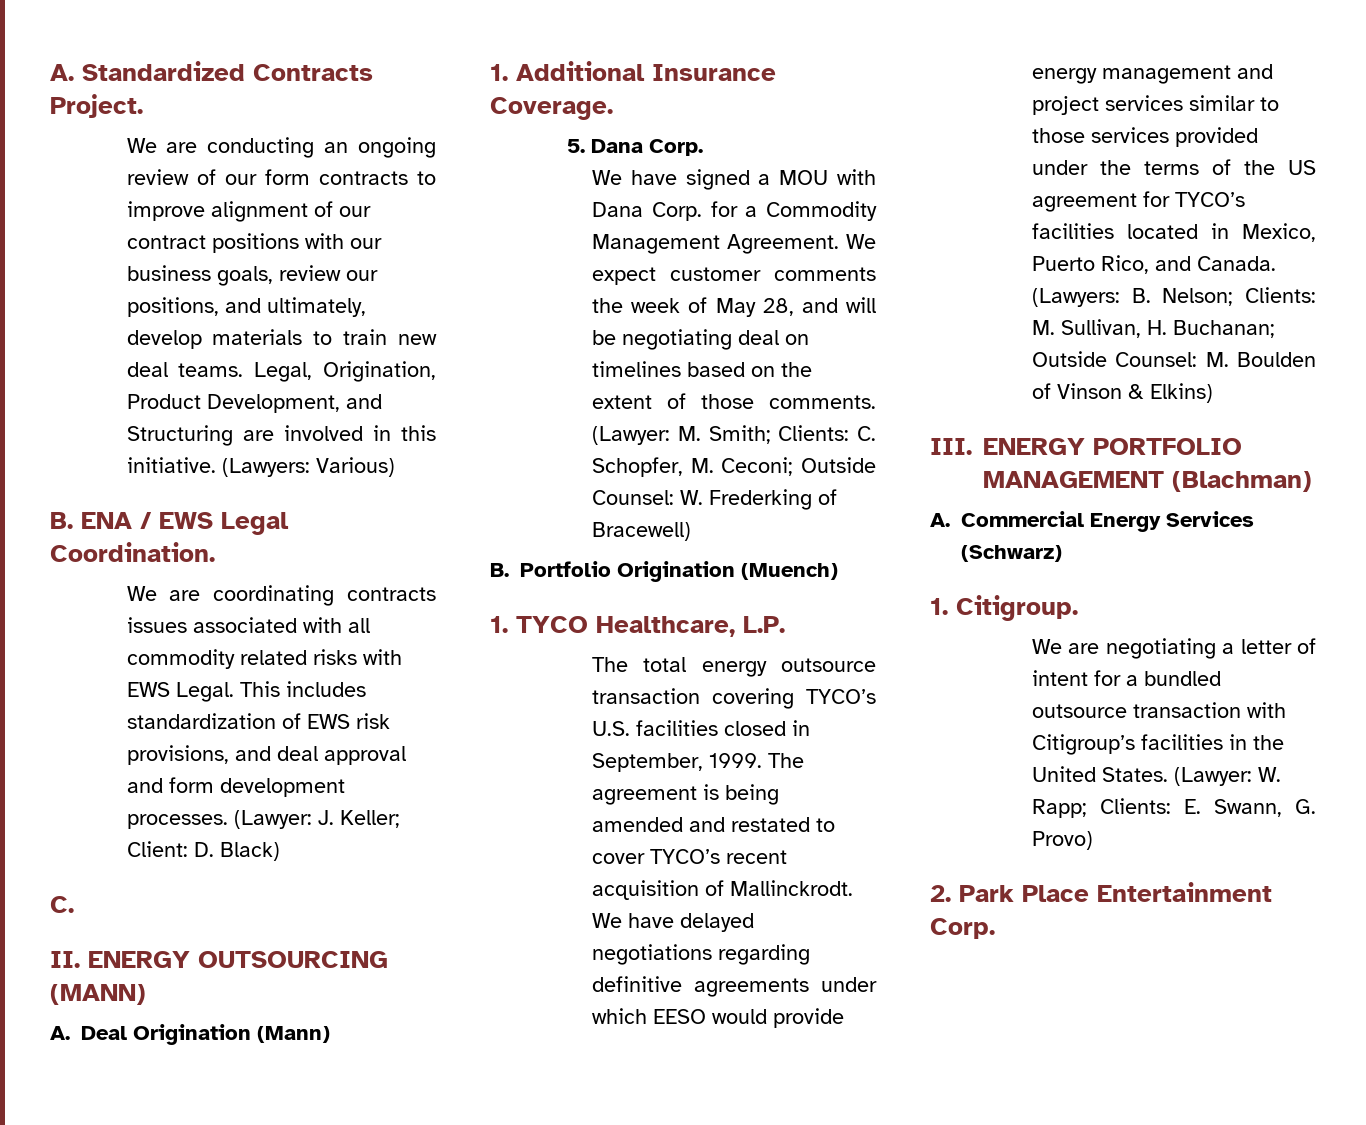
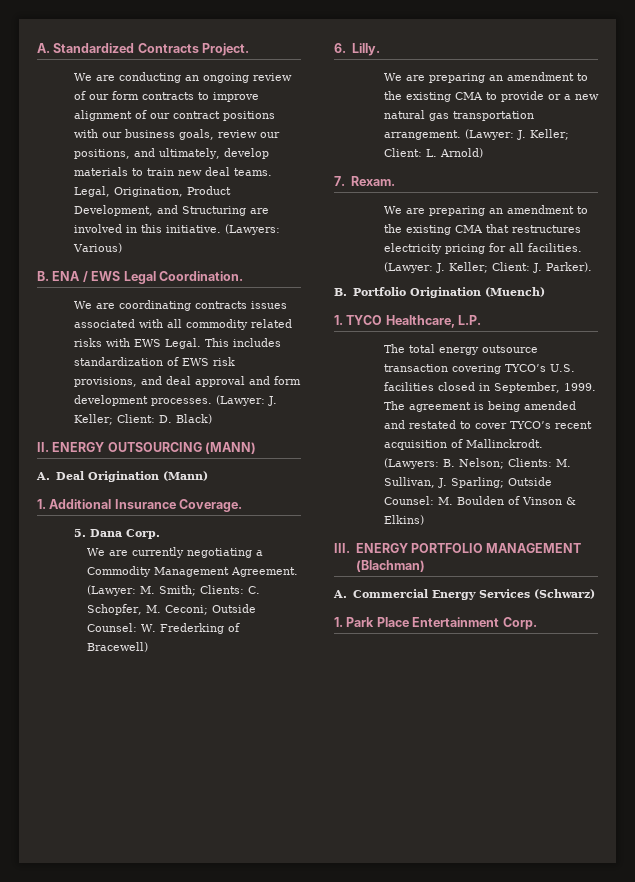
  (Lawyer: J. Keller; Client: D. Black)
- C.
- We have signed a MOU with Dana Corp. for a Commodity Management Agreement. We expect customer comments the week of May 28, and will be negotiating deal on timelines based on the extent of those comments.
+ We are currently negotiating a Commodity Management Agreement.
+ 6. Lilly.
+ We are preparing an amendment to the existing CMA to provide or a new natural gas transportation arrangement. (Lawyer: J. Keller; Client: L. Arnold)
+ 7. Rexam.
+ We are preparing an amendment to the existing CMA that restructures electricity pricing for all facilities. (Lawyer: J. Keller; Client: J. Parker).
- We have delayed negotiations regarding definitive agreements under which EESO would provide energy management and project services similar to those services provided under the terms of the US agreement for TYCO’s facilities located in Mexico, Puerto Rico, and Canada.
- (Lawyers: B. Nelson; Clients: M. Sullivan, H. Buchanan; Outside Counsel: M. Boulden of Vinson & Elkins)
+ (Lawyers: B. Nelson; Clients: M. Sullivan, J. Sparling; Outside Counsel: M. Boulden of Vinson & Elkins)
- 1. Citigroup.
- We are negotiating a letter of intent for a bundled outsource transaction with Citigroup’s facilities in the United States. (Lawyer: W. Rapp; Clients: E. Swann, G. Provo)
- 2. Park Place Entertainment Corp.
+ 1. Park Place Entertainment Corp.

